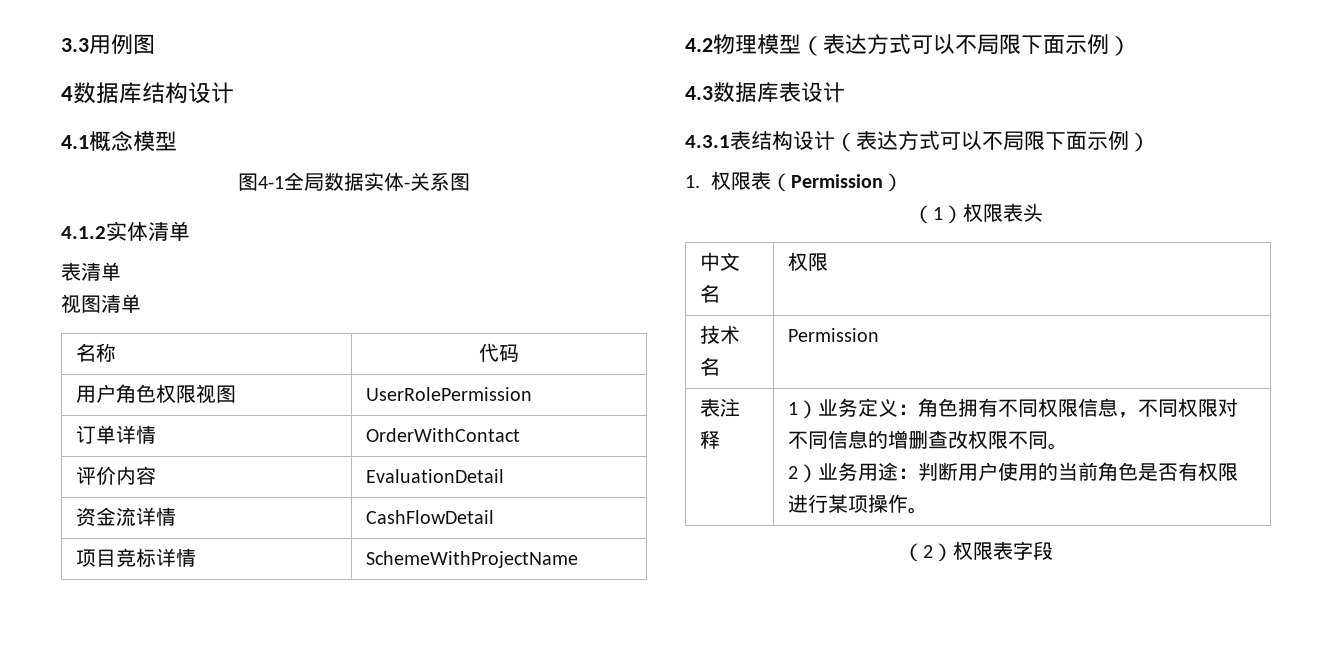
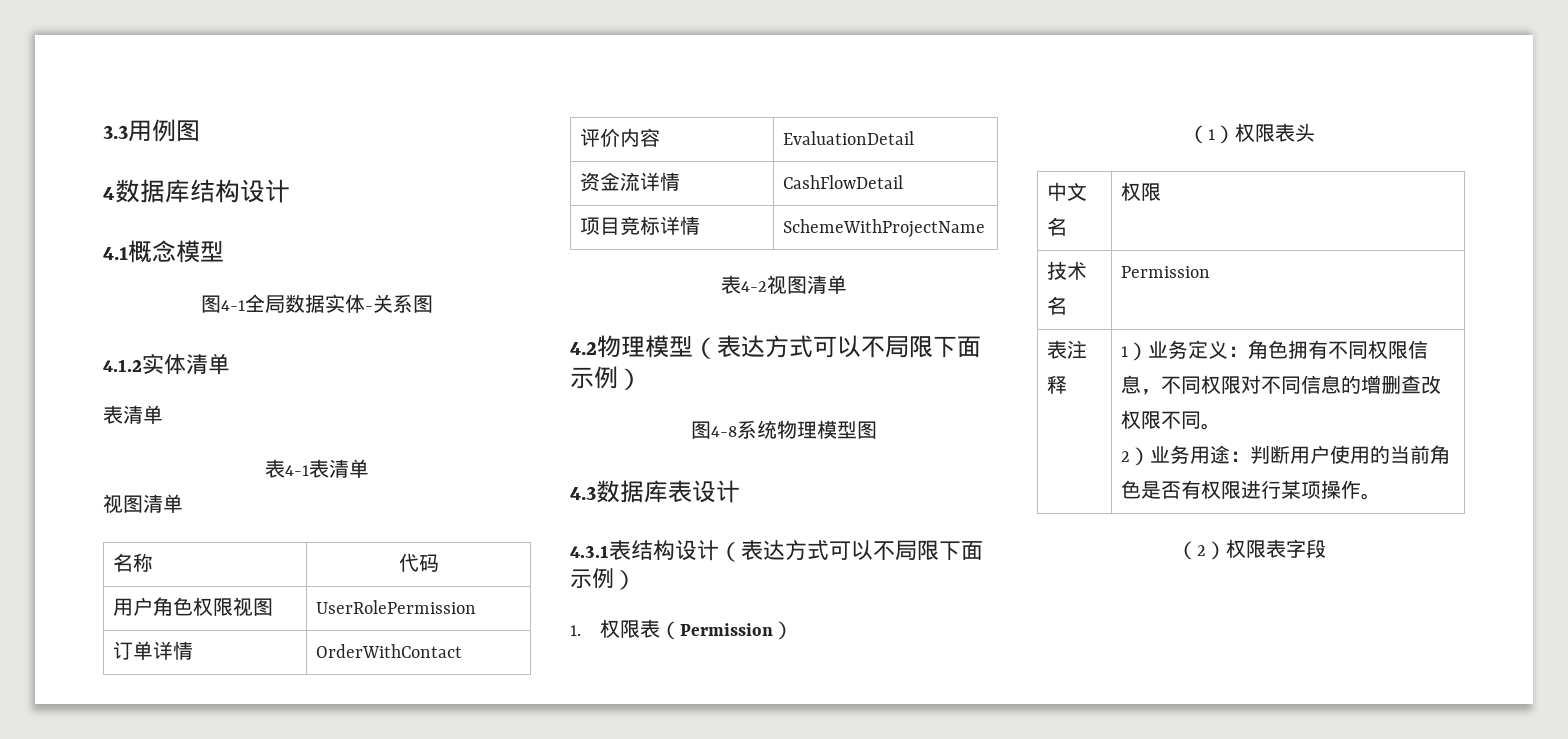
+ 表4-1表清单
+ 表4-2视图清单
+ 图4-8系统物理模型图

